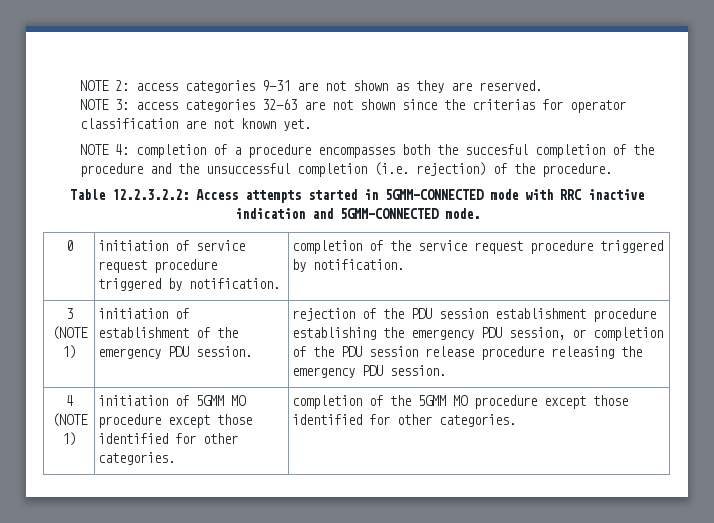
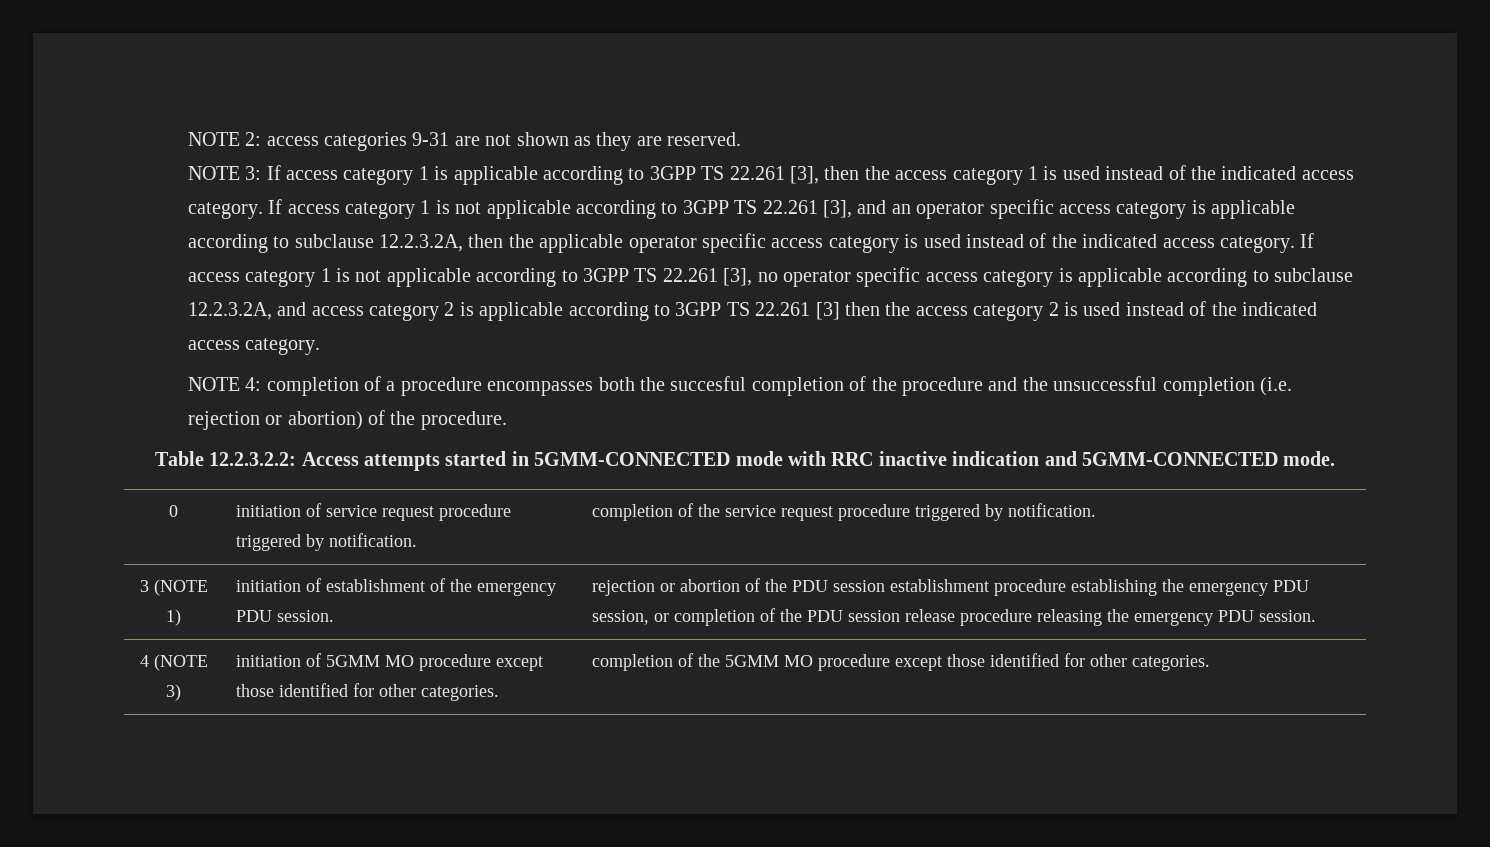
- NOTE 3: access categories 32-63 are not shown since the criterias for operator classification are not known yet.
+ NOTE 3: If access category 1 is applicable according to 3GPP TS 22.261 [3], then the access category 1 is used instead of the indicated access category. If access category 1 is not applicable according to 3GPP TS 22.261 [3], and an operator specific access category is applicable according to subclause 12.2.3.2A, then the applicable operator specific access category is used instead of the indicated access category. If access category 1 is not applicable according to 3GPP TS 22.261 [3], no operator specific access category is applicable according to subclause 12.2.3.2A, and access category 2 is applicable according to 3GPP TS 22.261 [3] then the access category 2 is used instead of the indicated access category.
- NOTE 4: completion of a procedure encompasses both the succesful completion of the procedure and the unsuccessful completion (i.e. rejection) of the procedure.
+ NOTE 4: completion of a procedure encompasses both the succesful completion of the procedure and the unsuccessful completion (i.e. rejection or abortion) of the procedure.
- 3 (NOTE 1) | initiation of establishment of the emergency PDU session. | rejection of the PDU session establishment procedure establishing the emergency PDU session, or completion of the PDU session release procedure releasing the emergency PDU session.
+ 3 (NOTE 1) | initiation of establishment of the emergency PDU session. | rejection or abortion of the PDU session establishment procedure establishing the emergency PDU session, or completion of the PDU session release procedure releasing the emergency PDU session.
- 4 (NOTE 1) | initiation of 5GMM MO procedure except those identified for other categories. | completion of the 5GMM MO procedure except those identified for other categories.
+ 4 (NOTE 3) | initiation of 5GMM MO procedure except those identified for other categories. | completion of the 5GMM MO procedure except those identified for other categories.

